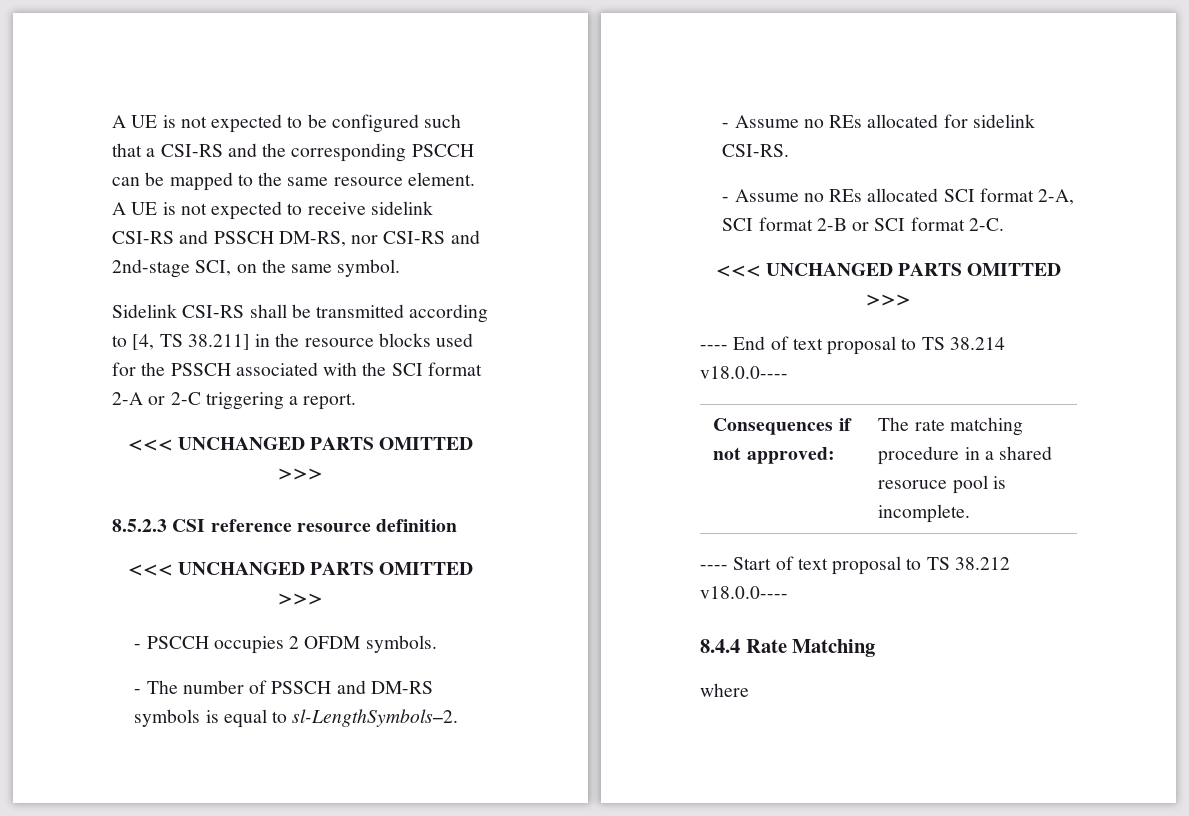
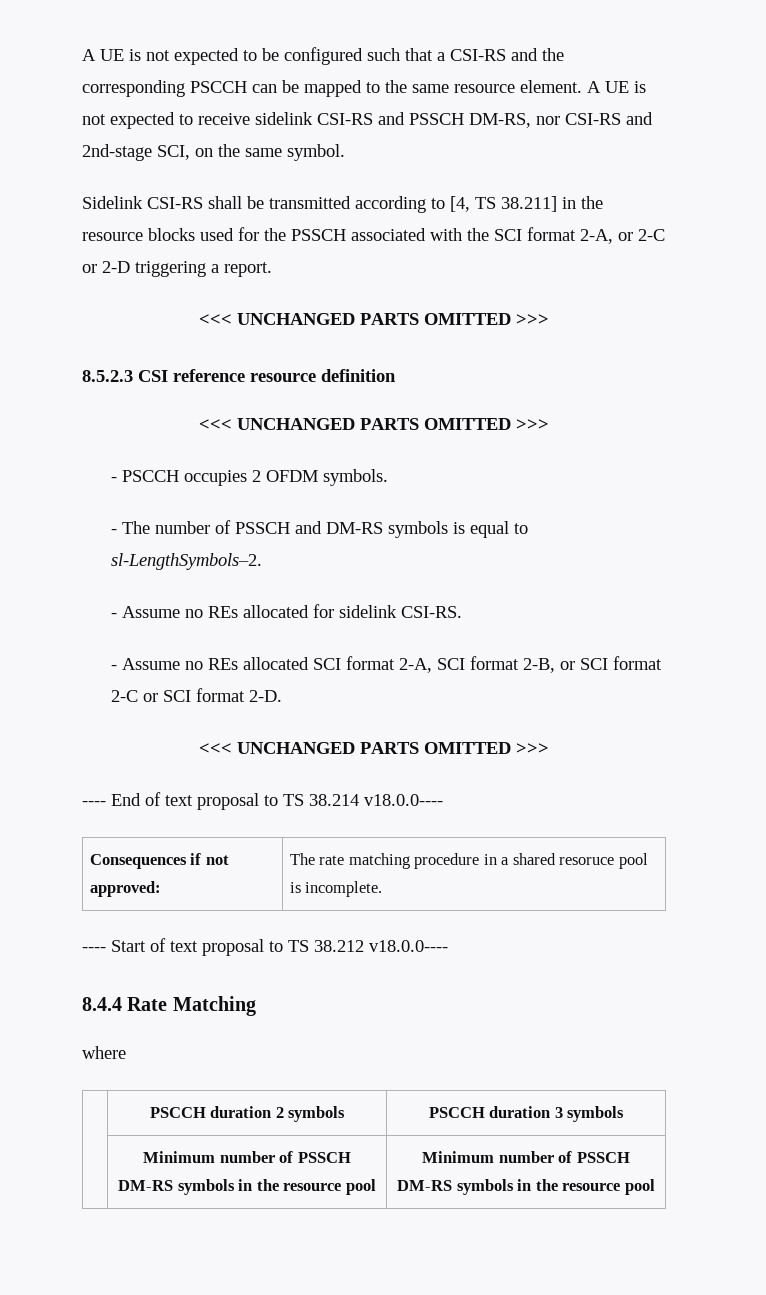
- Sidelink CSI-RS shall be transmitted according to [4, TS 38.211] in the resource blocks used for the PSSCH associated with the SCI format 2-A or 2-C triggering a report.
+ Sidelink CSI-RS shall be transmitted according to [4, TS 38.211] in the resource blocks used for the PSSCH associated with the SCI format 2-A, or 2-C or 2-D triggering a report.
- - Assume no REs allocated SCI format 2-A, SCI format 2-B or SCI format 2-C.
+ - Assume no REs allocated SCI format 2-A, SCI format 2-B, or SCI format 2-C or SCI format 2-D.
+ | PSCCH duration 2 symbols | PSCCH duration 3 symbols
+ | Minimum number of PSSCH DM-RS symbols in the resource pool | Minimum number of PSSCH DM-RS symbols in the resource pool

